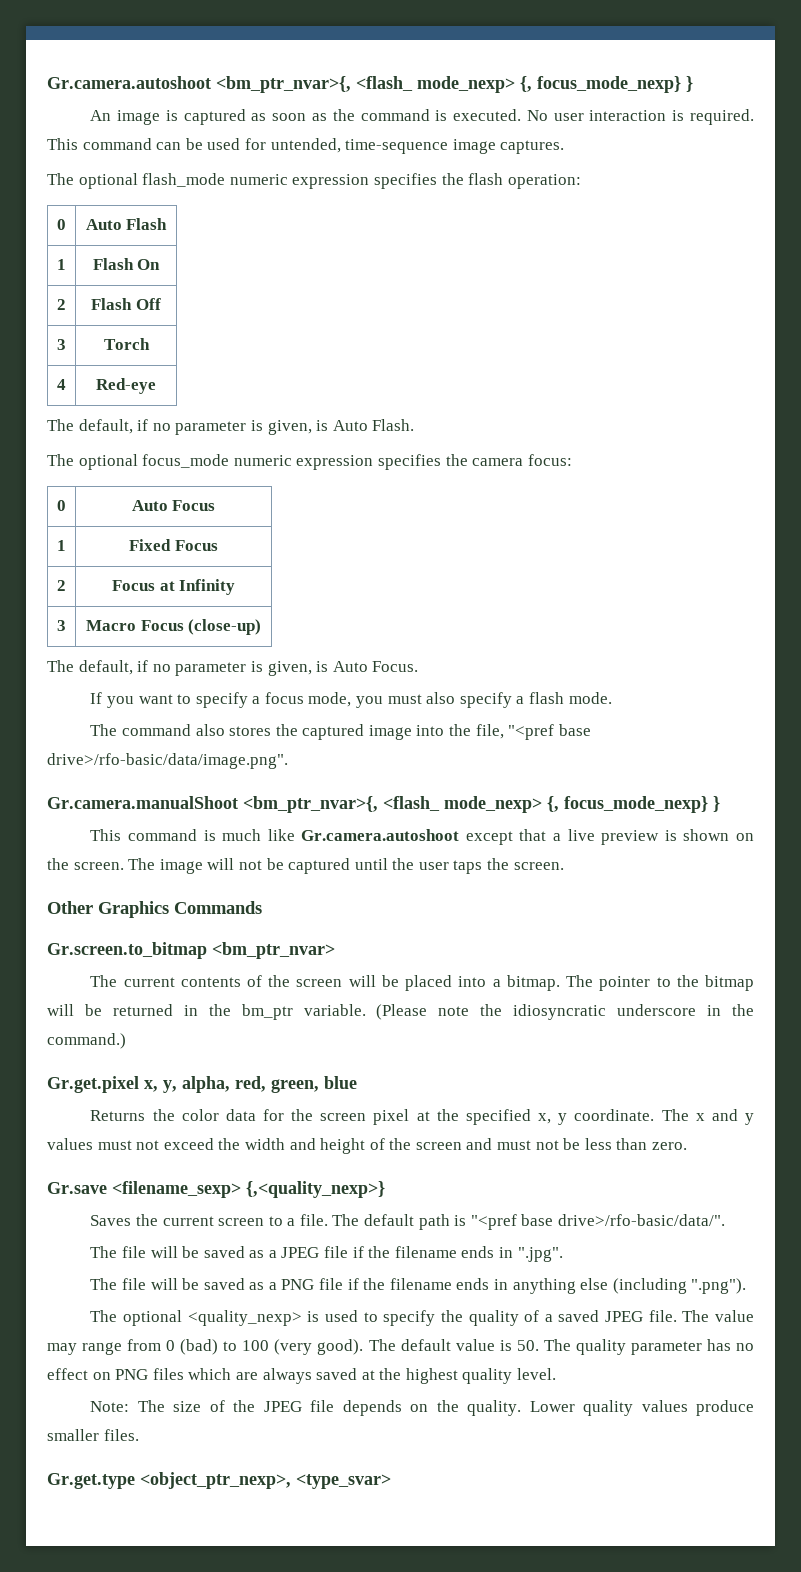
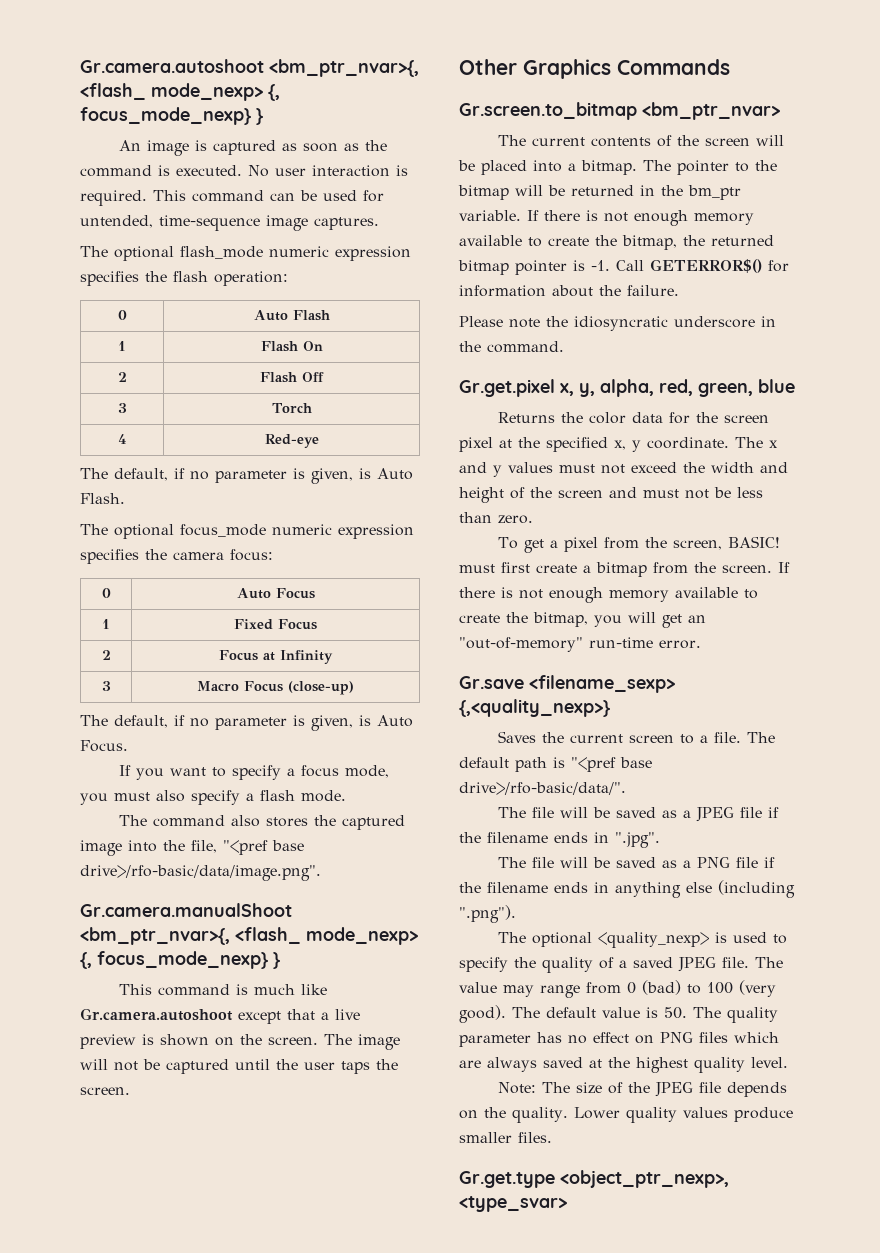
- (Please note the idiosyncratic underscore in the command.)
+ If there is not enough memory available to create the bitmap, the returned bitmap pointer is -1. Call GETERROR$() for information about the failure.
+ Please note the idiosyncratic underscore in the command.
+ To get a pixel from the screen, BASIC! must first create a bitmap from the screen. If there is not enough memory available to create the bitmap, you will get an "out-of-memory" run-time error.

